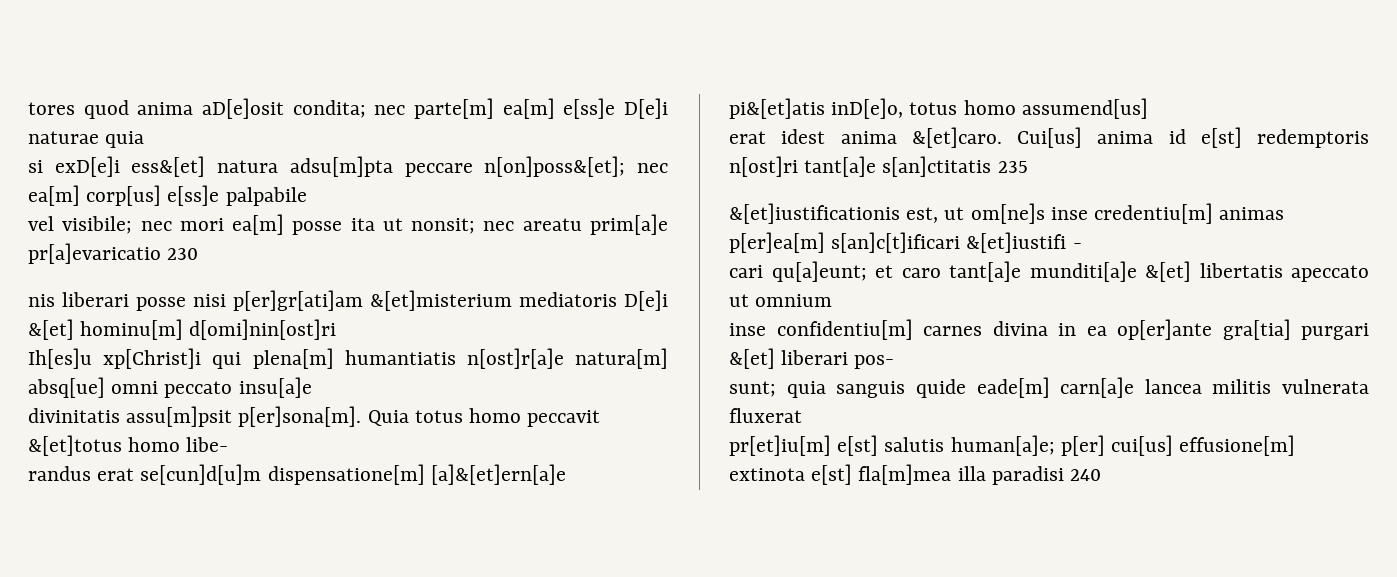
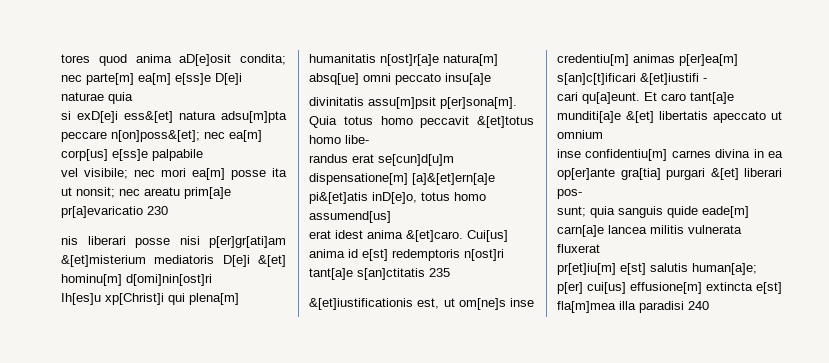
- Ih[es]u xp[Christ]i qui plena[m] humantiatis n[ost]r[a]e natura[m] absq[ue] omni peccato insu[a]e
+ Ih[es]u xp[Christ]i qui plena[m] humanitatis n[ost]r[a]e natura[m] absq[ue] omni peccato insu[a]e
- cari qu[a]eunt; et caro tant[a]e munditi[a]e &[et] libertatis apeccato ut omnium
+ cari qu[a]eunt. Et caro tant[a]e munditi[a]e &[et] libertatis apeccato ut omnium
- pr[et]iu[m] e[st] salutis human[a]e; p[er] cui[us] effusione[m] extinota e[st] fla[m]mea illa paradisi 240
+ pr[et]iu[m] e[st] salutis human[a]e; p[er] cui[us] effusione[m] extincta e[st] fla[m]mea illa paradisi 240

